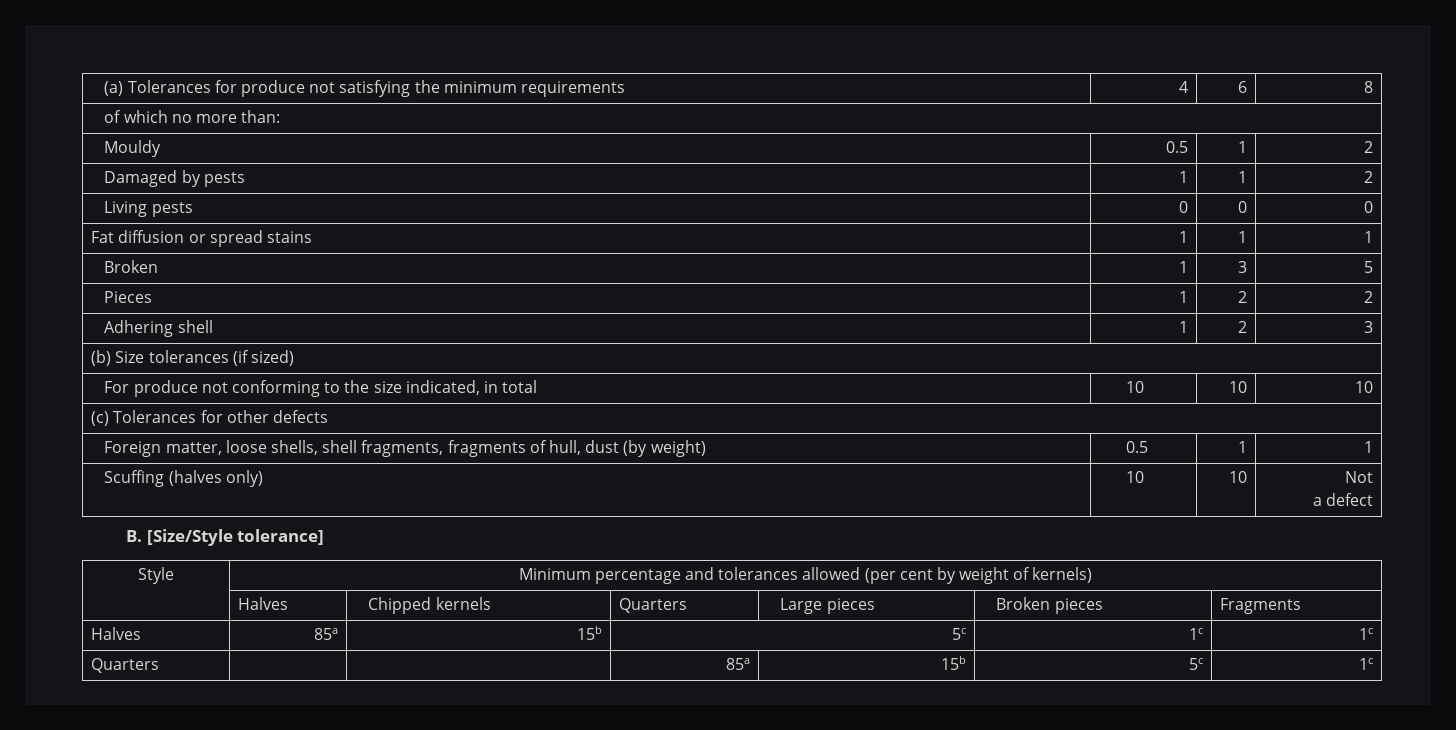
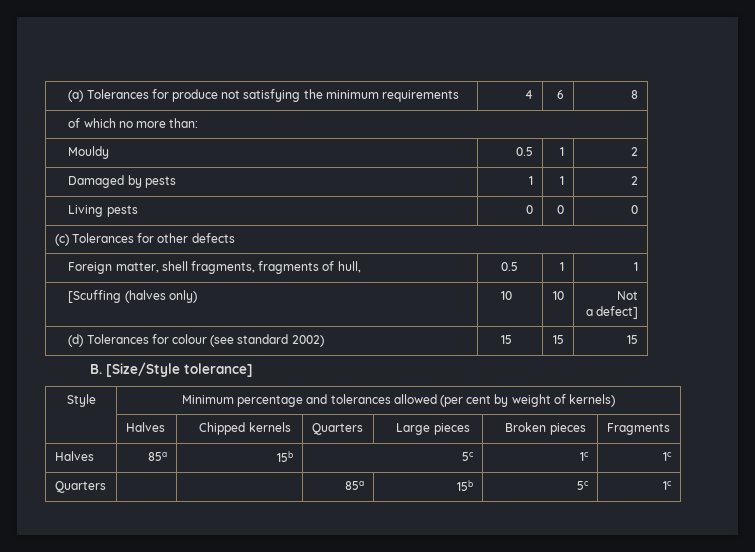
- Fat diffusion or spread stains | 1 | 1 | 1
- Broken | 1 | 3 | 5
- Pieces | 1 | 2 | 2
- Adhering shell | 1 | 2 | 3
- (b) Size tolerances (if sized)
- For produce not conforming to the size indicated, in total | 10 | 10 | 10
- Foreign matter, loose shells, shell fragments, fragments of hull, dust (by weight) | 0.5 | 1 | 1
+ Foreign matter, shell fragments, fragments of hull, | 0.5 | 1 | 1
- Scuffing (halves only) | 10 | 10 | Not
- a defect
+ [Scuffing (halves only) | 10 | 10 | Not
+ a defect]
+ (d) Tolerances for colour (see standard 2002) | 15 | 15 | 15

